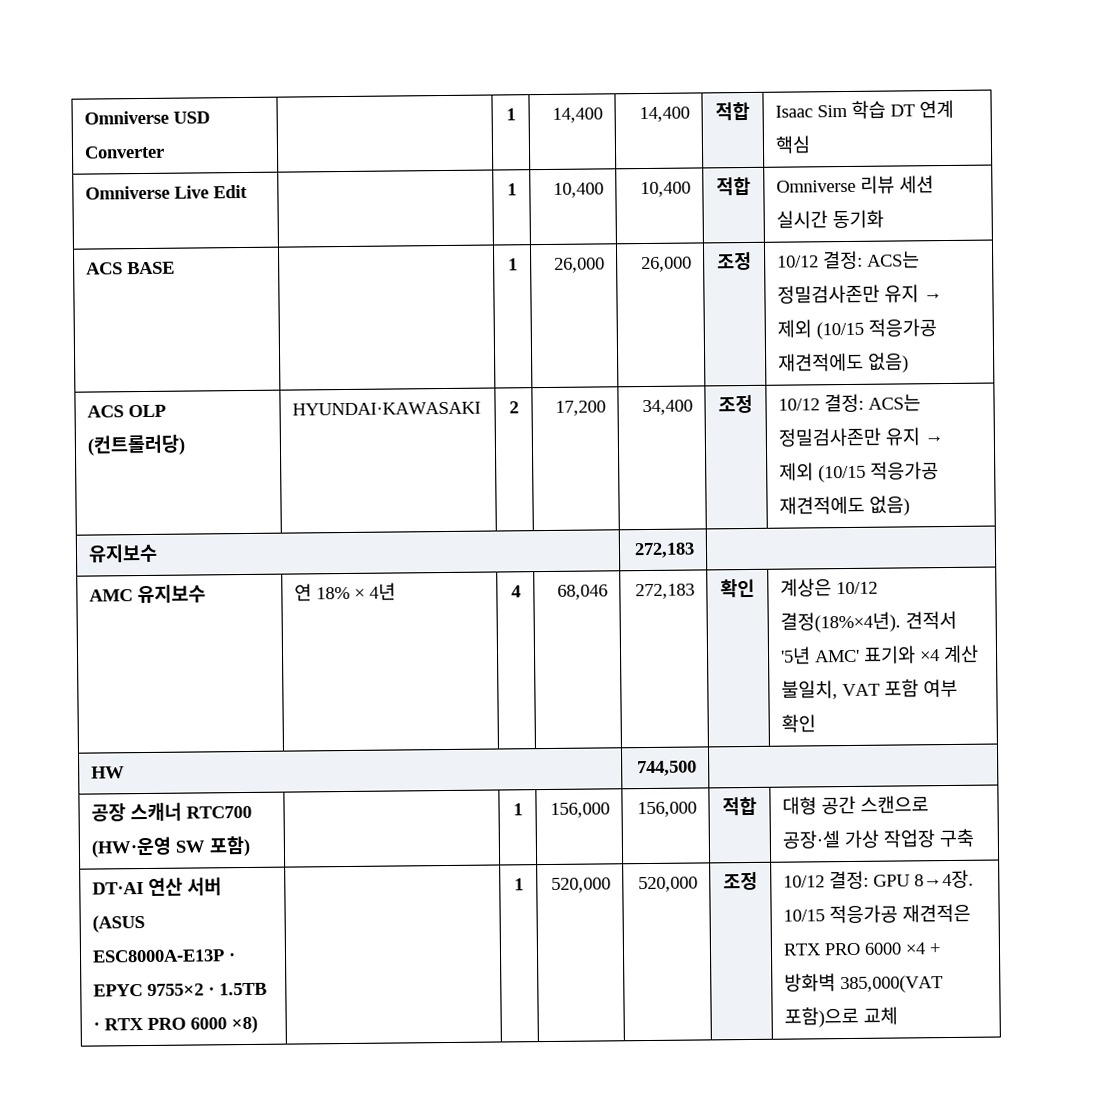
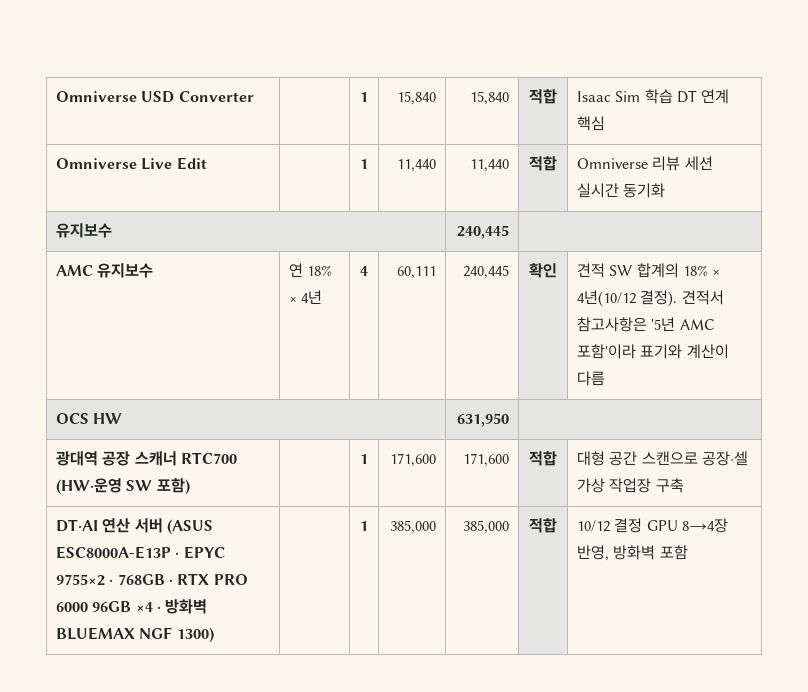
- Omniverse USD Converter | | 1 | 14,400 | 14,400 | 적합 | Isaac Sim 학습 DT 연계 핵심
+ Omniverse USD Converter | | 1 | 15,840 | 15,840 | 적합 | Isaac Sim 학습 DT 연계 핵심
- Omniverse Live Edit | | 1 | 10,400 | 10,400 | 적합 | Omniverse 리뷰 세션 실시간 동기화
+ Omniverse Live Edit | | 1 | 11,440 | 11,440 | 적합 | Omniverse 리뷰 세션 실시간 동기화
- ACS BASE | | 1 | 26,000 | 26,000 | 조정 | 10/12 결정: ACS는 정밀검사존만 유지 → 제외 (10/15 적응가공 재견적에도 없음)
- ACS OLP (컨트롤러당) | HYUNDAI·KAWASAKI | 2 | 17,200 | 34,400 | 조정 | 10/12 결정: ACS는 정밀검사존만 유지 → 제외 (10/15 적응가공 재견적에도 없음)
- 유지보수 | 272,183 |
+ 유지보수 | 240,445 |
- AMC 유지보수 | 연 18% × 4년 | 4 | 68,046 | 272,183 | 확인 | 계상은 10/12 결정(18%×4년). 견적서 '5년 AMC' 표기와 ×4 계산 불일치, VAT 포함 여부 확인
- HW | 744,500 |
- 공장 스캐너 RTC700 (HW·운영 SW 포함) | | 1 | 156,000 | 156,000 | 적합 | 대형 공간 스캔으로 공장·셀 가상 작업장 구축
+ AMC 유지보수 | 연 18% × 4년 | 4 | 60,111 | 240,445 | 확인 | 견적 SW 합계의 18% × 4년(10/12 결정). 견적서 참고사항은 '5년 AMC 포함'이라 표기와 계산이 다름
+ OCS HW | 631,950 |
+ 광대역 공장 스캐너 RTC700 (HW·운영 SW 포함) | | 1 | 171,600 | 171,600 | 적합 | 대형 공간 스캔으로 공장·셀 가상 작업장 구축
- DT·AI 연산 서버 (ASUS ESC8000A-E13P · EPYC 9755×2 · 1.5TB · RTX PRO 6000 ×8) | | 1 | 520,000 | 520,000 | 조정 | 10/12 결정: GPU 8→4장. 10/15 적응가공 재견적은 RTX PRO 6000 ×4 + 방화벽 385,000(VAT 포함)으로 교체
+ DT·AI 연산 서버 (ASUS ESC8000A-E13P · EPYC 9755×2 · 768GB · RTX PRO 6000 96GB ×4 · 방화벽 BLUEMAX NGF 1300) | | 1 | 385,000 | 385,000 | 적합 | 10/12 결정 GPU 8→4장 반영, 방화벽 포함

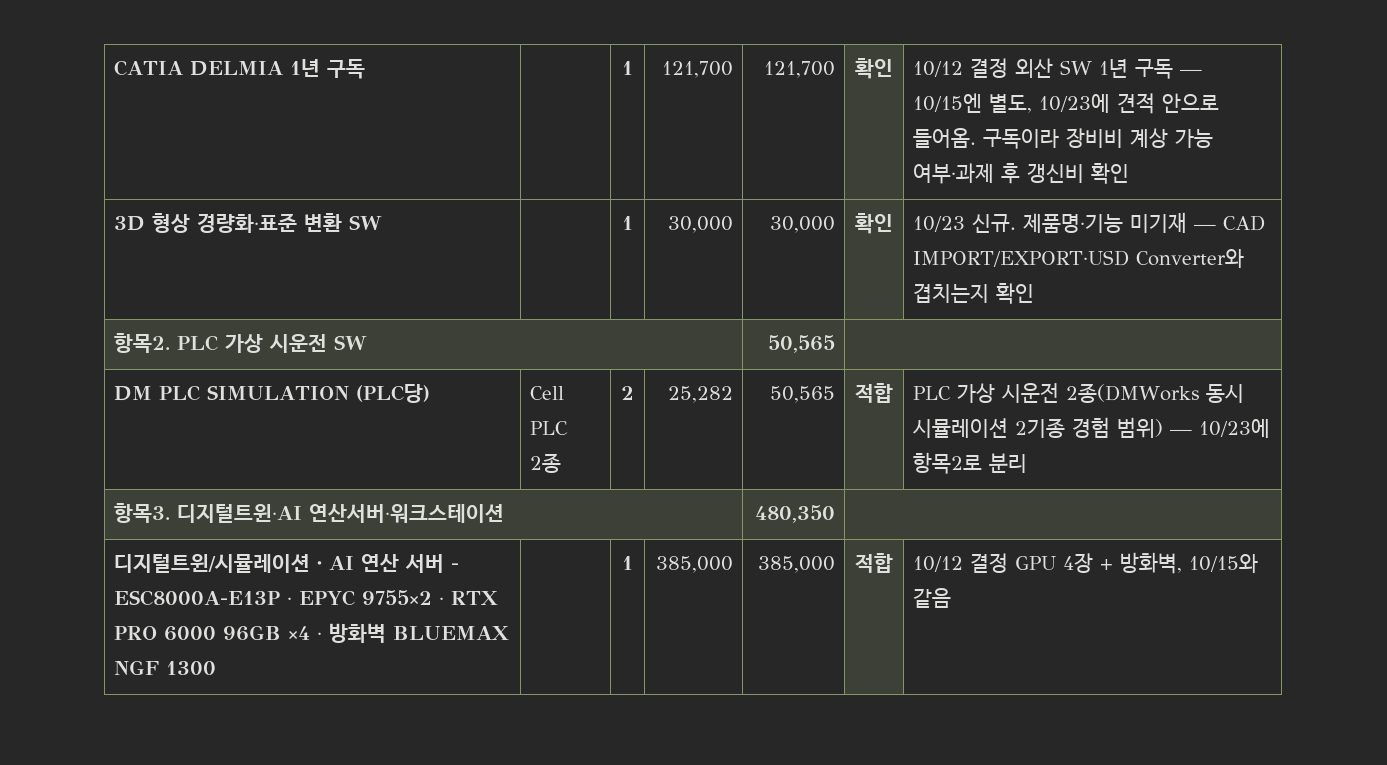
- Omniverse USD Converter | | 1 | 15,840 | 15,840 | 적합 | Isaac Sim 학습 DT 연계 핵심
- Omniverse Live Edit | | 1 | 11,440 | 11,440 | 적합 | Omniverse 리뷰 세션 실시간 동기화
- 유지보수 | 240,445 |
- AMC 유지보수 | 연 18% × 4년 | 4 | 60,111 | 240,445 | 확인 | 견적 SW 합계의 18% × 4년(10/12 결정). 견적서 참고사항은 '5년 AMC 포함'이라 표기와 계산이 다름
- OCS HW | 631,950 |
- 광대역 공장 스캐너 RTC700 (HW·운영 SW 포함) | | 1 | 171,600 | 171,600 | 적합 | 대형 공간 스캔으로 공장·셀 가상 작업장 구축
- DT·AI 연산 서버 (ASUS ESC8000A-E13P · EPYC 9755×2 · 768GB · RTX PRO 6000 96GB ×4 · 방화벽 BLUEMAX NGF 1300) | | 1 | 385,000 | 385,000 | 적합 | 10/12 결정 GPU 8→4장 반영, 방화벽 포함
+ CATIA DELMIA 1년 구독 | | 1 | 121,700 | 121,700 | 확인 | 10/12 결정 외산 SW 1년 구독 — 10/15엔 별도, 10/23에 견적 안으로 들어옴. 구독이라 장비비 계상 가능 여부·과제 후 갱신비 확인
+ 3D 형상 경량화·표준 변환 SW | | 1 | 30,000 | 30,000 | 확인 | 10/23 신규. 제품명·기능 미기재 — CAD IMPORT/EXPORT·USD Converter와 겹치는지 확인
+ 항목2. PLC 가상 시운전 SW | 50,565 |
+ DM PLC SIMULATION (PLC당) | Cell PLC 2종 | 2 | 25,282 | 50,565 | 적합 | PLC 가상 시운전 2종(DMWorks 동시 시뮬레이션 2기종 경험 범위) — 10/23에 항목2로 분리
+ 항목3. 디지털트윈·AI 연산서버·워크스테이션 | 480,350 |
+ 디지털트윈/시뮬레이션ㆍAI 연산 서버 - ESC8000A-E13P · EPYC 9755×2 · RTX PRO 6000 96GB ×4 · 방화벽 BLUEMAX NGF 1300 | | 1 | 385,000 | 385,000 | 적합 | 10/12 결정 GPU 4장 + 방화벽, 10/15와 같음

